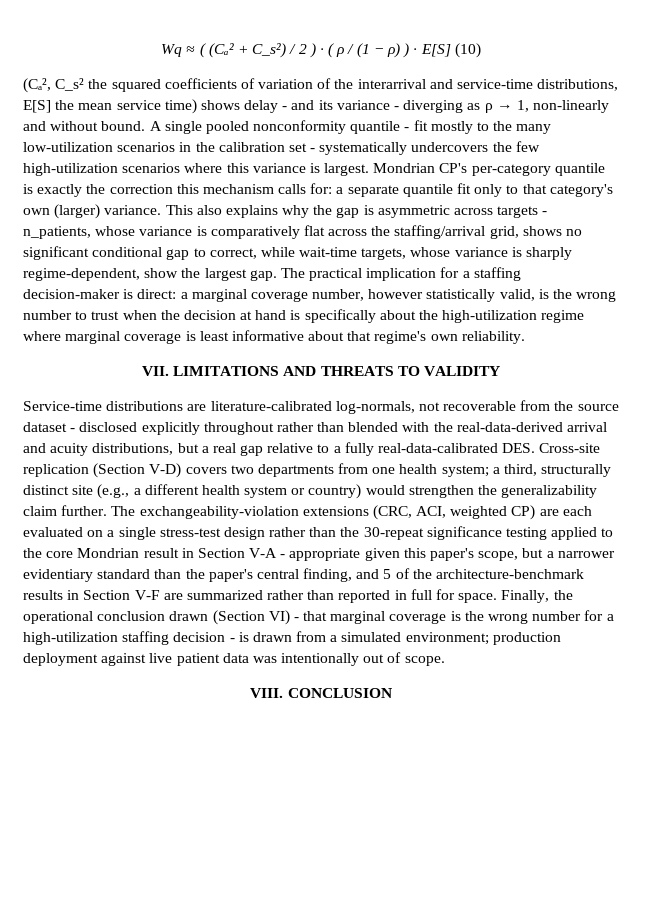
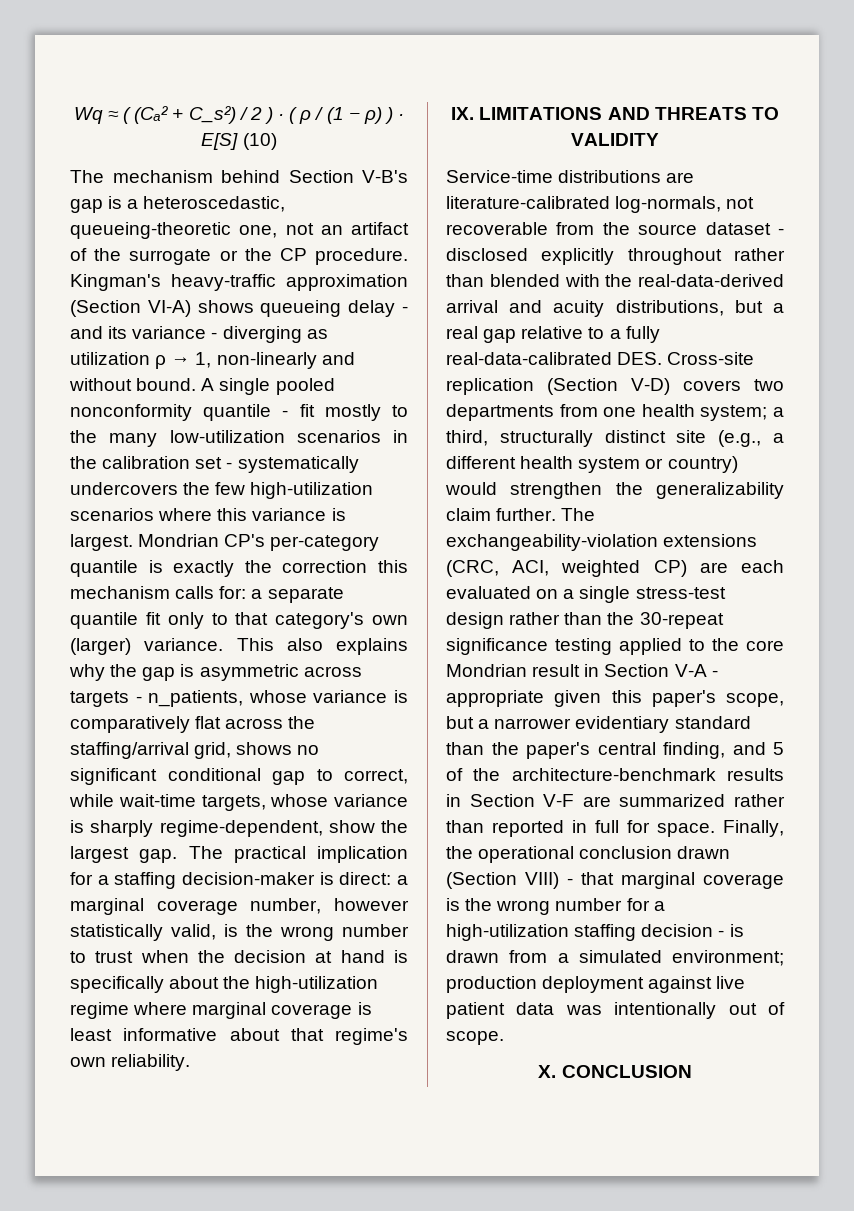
- (Cₐ², C_s² the squared coefficients of variation of the interarrival and service-time distributions, E[S] the mean service time) shows delay - and its variance - diverging as ρ → 1, non-linearly and without bound.
+ The mechanism behind Section V-B's gap is a heteroscedastic, queueing-theoretic one, not an artifact of the surrogate or the CP procedure. Kingman's heavy-traffic approximation (Section VI-A) shows queueing delay - and its variance - diverging as utilization ρ → 1, non-linearly and without bound.
- VII. LIMITATIONS AND THREATS TO VALIDITY
+ IX. LIMITATIONS AND THREATS TO VALIDITY
- Finally, the operational conclusion drawn (Section VI) - that marginal coverage is the wrong number for a high-utilization staffing decision - is drawn from a simulated environment; production deployment against live patient data was intentionally out of scope.
+ Finally, the operational conclusion drawn (Section VIII) - that marginal coverage is the wrong number for a high-utilization staffing decision - is drawn from a simulated environment; production deployment against live patient data was intentionally out of scope.
- VIII. CONCLUSION
+ X. CONCLUSION

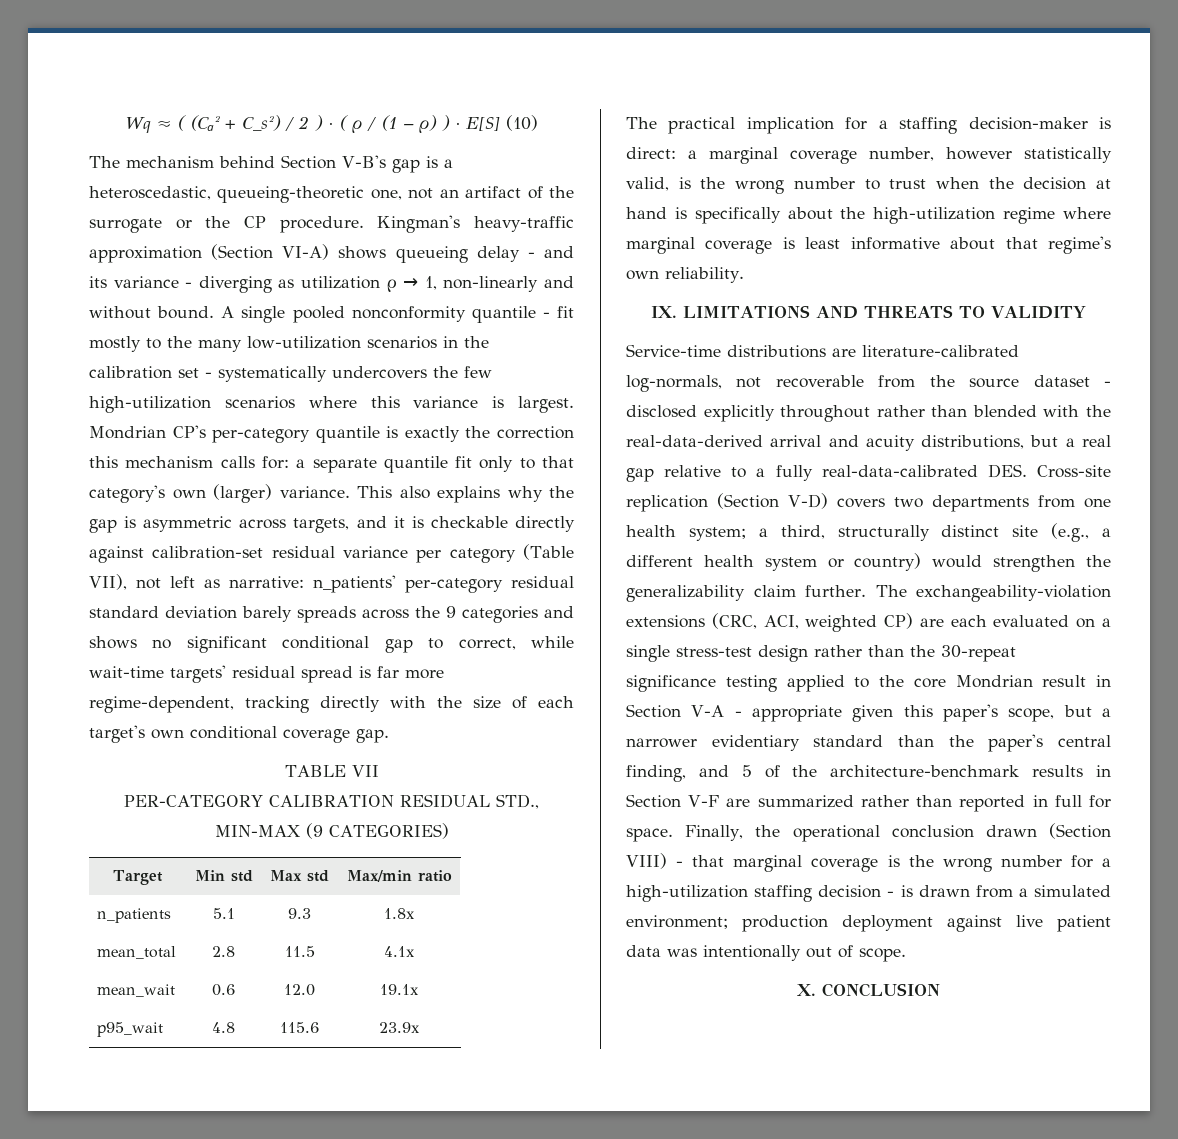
- This also explains why the gap is asymmetric across targets - n_patients, whose variance is comparatively flat across the staffing/arrival grid, shows no significant conditional gap to correct, while wait-time targets, whose variance is sharply regime-dependent, show the largest gap. The practical implication for a staffing decision-maker is direct:
+ This also explains why the gap is asymmetric across targets, and it is checkable directly against calibration-set residual variance per category (Table VII), not left as narrative: n_patients' per-category residual standard deviation barely spreads across the 9 categories and shows no significant conditional gap to correct, while wait-time targets' residual spread is far more regime-dependent, tracking directly with the size of each target's own conditional coverage gap.
+ TABLE VII
+ PER-CATEGORY CALIBRATION RESIDUAL STD., MIN-MAX (9 CATEGORIES)
+ Target | Min std | Max std | Max/min ratio
+ n_patients | 5.1 | 9.3 | 1.8x
+ mean_total | 2.8 | 11.5 | 4.1x
+ mean_wait | 0.6 | 12.0 | 19.1x
+ p95_wait | 4.8 | 115.6 | 23.9x
+ The practical implication for a staffing decision-maker is direct:

